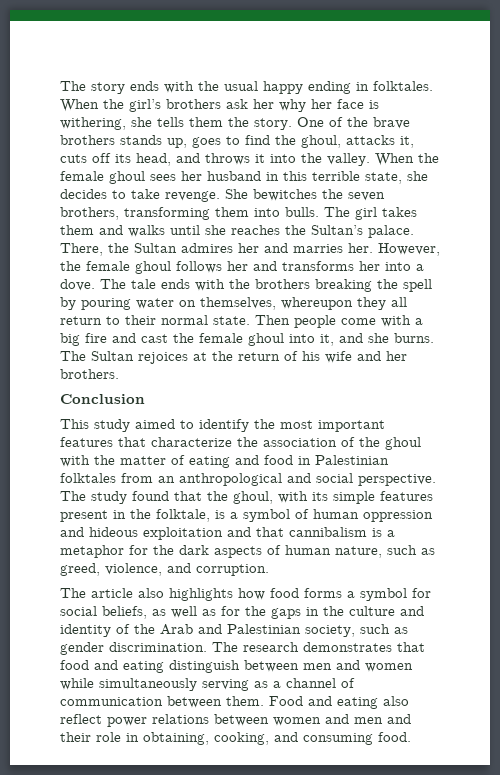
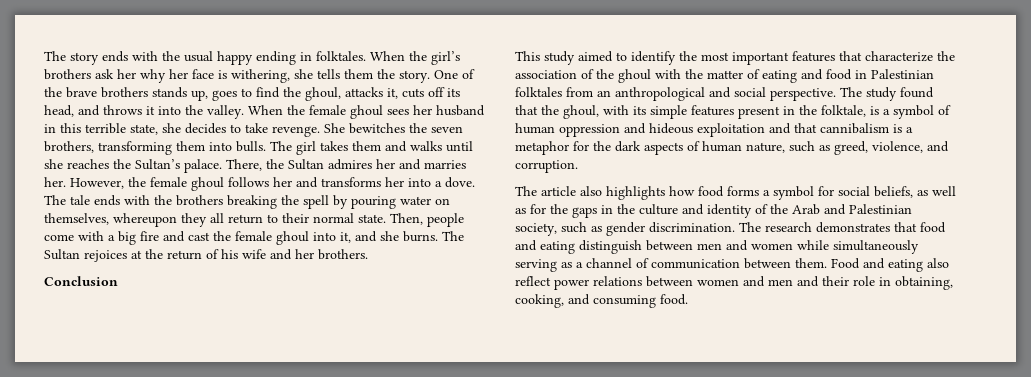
- Then people come with a big fire and cast the female ghoul into it, and she burns.
+ Then, people come with a big fire and cast the female ghoul into it, and she burns.

